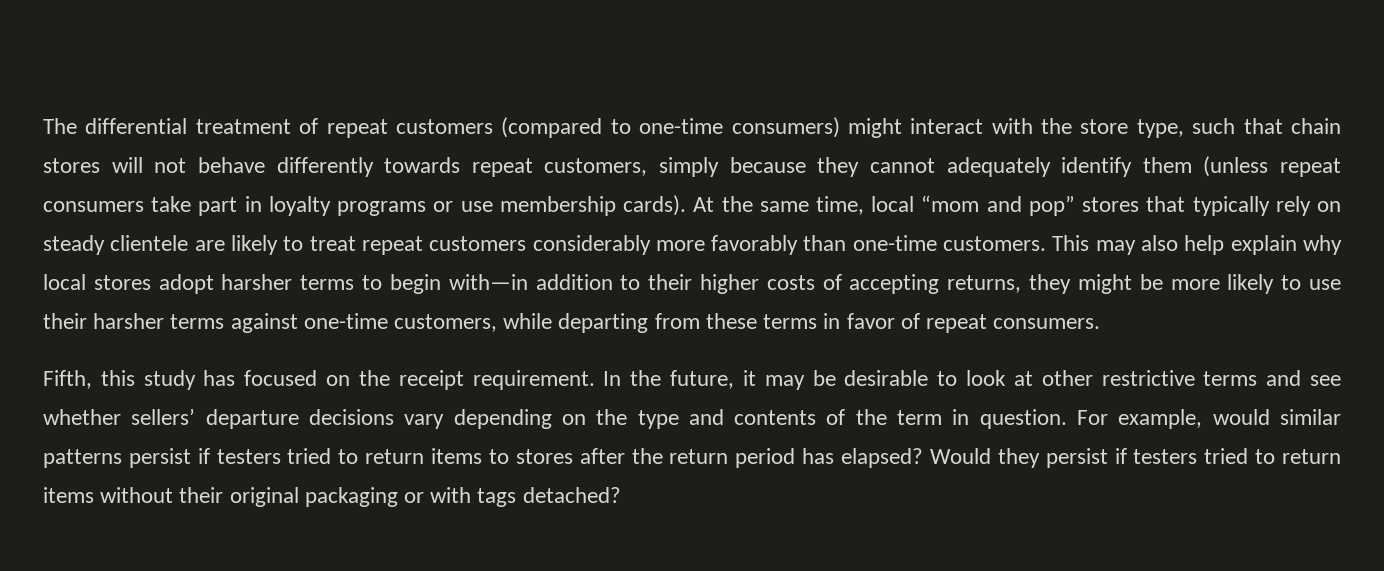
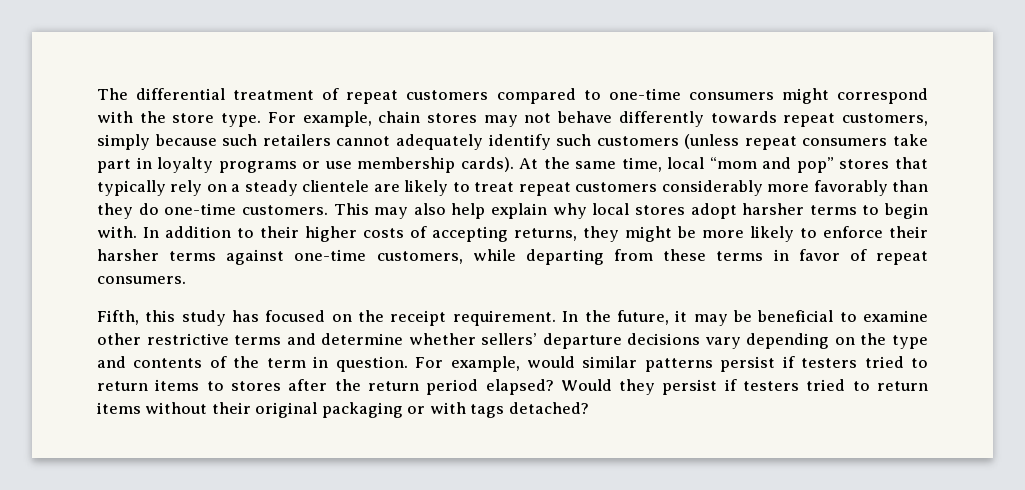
- The differential treatment of repeat customers (compared to one-time consumers) might interact with the store type, such that chain stores will not behave differently towards repeat customers, simply because they cannot adequately identify them (unless repeat consumers take part in loyalty programs or use membership cards).
+ The differential treatment of repeat customers compared to one-time consumers might correspond with the store type. For example, chain stores may not behave differently towards repeat customers, simply because such retailers cannot adequately identify such customers (unless repeat consumers take part in loyalty programs or use membership cards).
- At the same time, local “mom and pop” stores that typically rely on steady clientele are likely to treat repeat customers considerably more favorably than one-time customers.
+ At the same time, local “mom and pop” stores that typically rely on a steady clientele are likely to treat repeat customers considerably more favorably than they do one-time customers.
- This may also help explain why local stores adopt harsher terms to begin with—in addition to their higher costs of accepting returns, they might be more likely to use their harsher terms against one-time customers, while departing from these terms in favor of repeat consumers.
+ This may also help explain why local stores adopt harsher terms to begin with. In addition to their higher costs of accepting returns, they might be more likely to enforce their harsher terms against one-time customers, while departing from these terms in favor of repeat consumers.
- In the future, it may be desirable to look at other restrictive terms and see whether sellers’ departure decisions vary depending on the type and contents of the term in question.
+ In the future, it may be beneficial to examine other restrictive terms and determine whether sellers’ departure decisions vary depending on the type and contents of the term in question.
- For example, would similar patterns persist if testers tried to return items to stores after the return period has elapsed?
+ For example, would similar patterns persist if testers tried to return items to stores after the return period elapsed?

